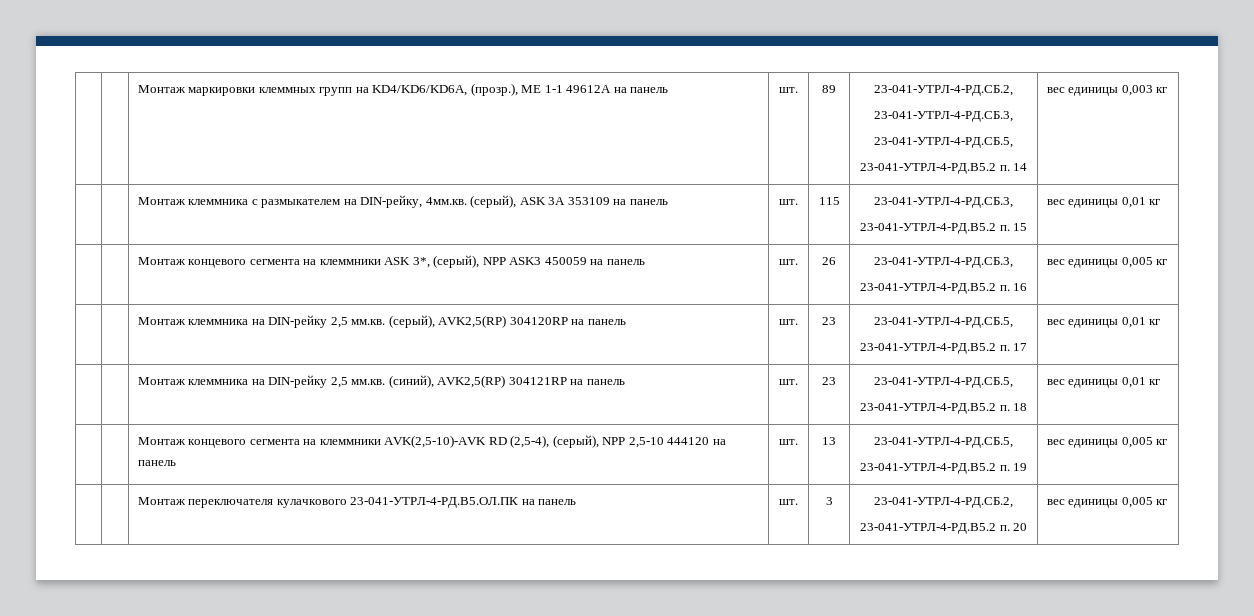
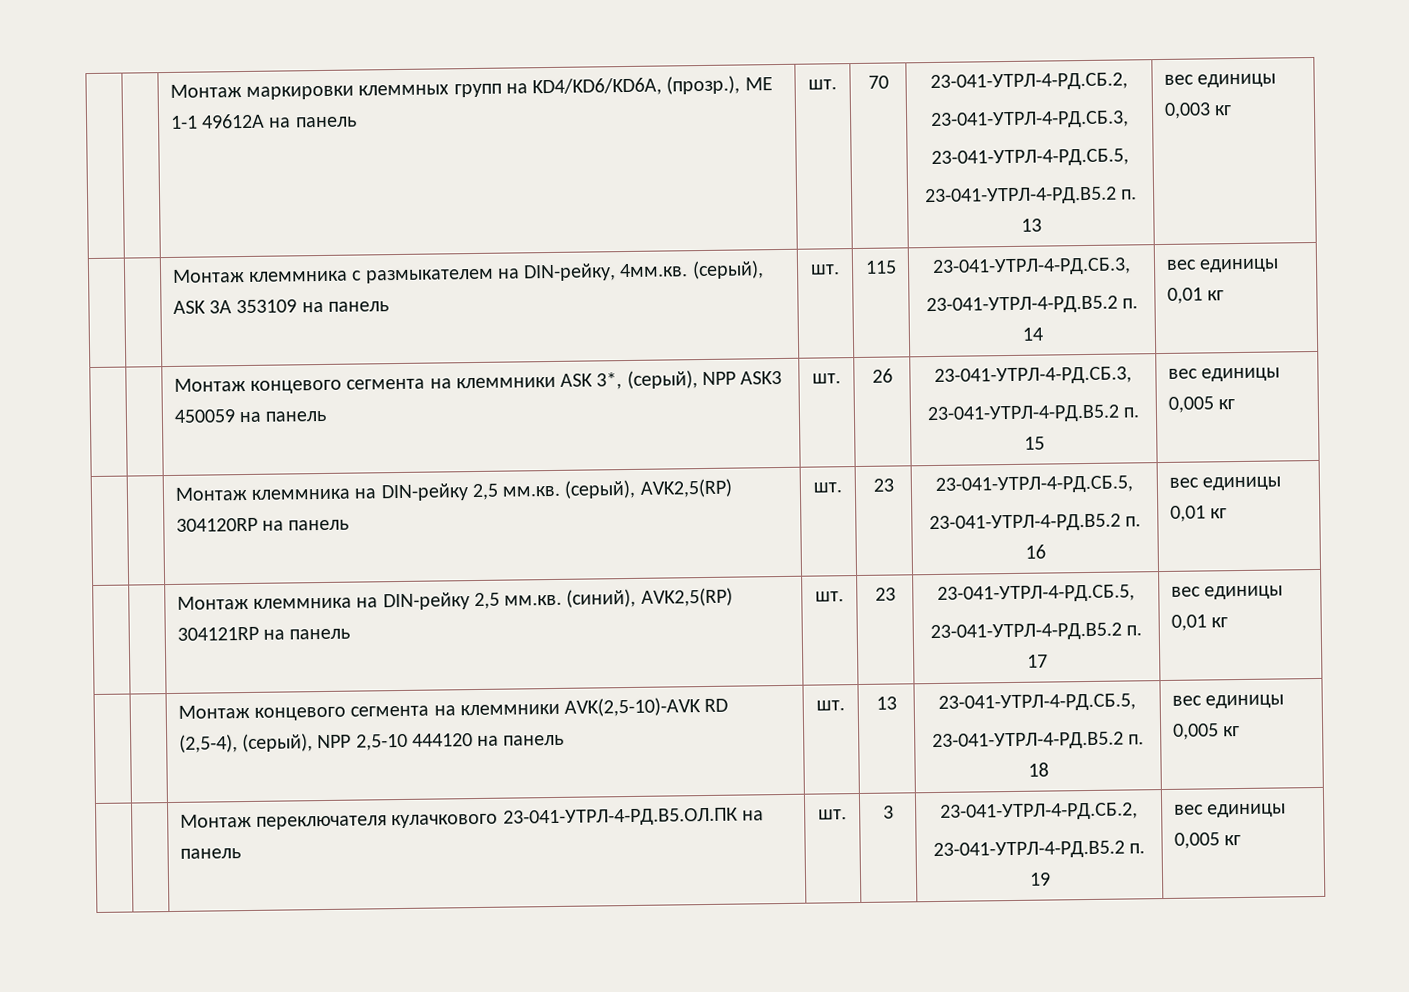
- | | Монтаж маркировки клеммных групп на KD4/KD6/KD6A, (прозр.), ME 1-1 49612А на панель | шт. | 89 | 23-041-УТРЛ-4-РД.СБ.2,
+ | | Монтаж маркировки клеммных групп на KD4/KD6/KD6A, (прозр.), ME 1-1 49612А на панель | шт. | 70 | 23-041-УТРЛ-4-РД.СБ.2,
  23-041-УТРЛ-4-РД.СБ.3,
  23-041-УТРЛ-4-РД.СБ.5,
- 23-041-УТРЛ-4-РД.В5.2 п. 14 | вес единицы 0,003 кг
+ 23-041-УТРЛ-4-РД.В5.2 п. 13 | вес единицы 0,003 кг
  | | Монтаж клеммника с размыкателем на DIN-рейку, 4мм.кв. (серый), ASK 3A 353109 на панель | шт. | 115 | 23-041-УТРЛ-4-РД.СБ.3,
- 23-041-УТРЛ-4-РД.В5.2 п. 15 | вес единицы 0,01 кг
+ 23-041-УТРЛ-4-РД.В5.2 п. 14 | вес единицы 0,01 кг
  | | Монтаж концевого сегмента на клеммники ASK 3*, (серый), NPP ASK3 450059 на панель | шт. | 26 | 23-041-УТРЛ-4-РД.СБ.3,
- 23-041-УТРЛ-4-РД.В5.2 п. 16 | вес единицы 0,005 кг
+ 23-041-УТРЛ-4-РД.В5.2 п. 15 | вес единицы 0,005 кг
  | | Монтаж клеммника на DIN-рейку 2,5 мм.кв. (серый), AVK2,5(RP) 304120RP на панель | шт. | 23 | 23-041-УТРЛ-4-РД.СБ.5,
- 23-041-УТРЛ-4-РД.В5.2 п. 17 | вес единицы 0,01 кг
+ 23-041-УТРЛ-4-РД.В5.2 п. 16 | вес единицы 0,01 кг
  | | Монтаж клеммника на DIN-рейку 2,5 мм.кв. (синий), AVK2,5(RP) 304121RP на панель | шт. | 23 | 23-041-УТРЛ-4-РД.СБ.5,
- 23-041-УТРЛ-4-РД.В5.2 п. 18 | вес единицы 0,01 кг
+ 23-041-УТРЛ-4-РД.В5.2 п. 17 | вес единицы 0,01 кг
  | | Монтаж концевого сегмента на клеммники AVK(2,5-10)-AVK RD (2,5-4), (серый), NPP 2,5-10 444120 на панель | шт. | 13 | 23-041-УТРЛ-4-РД.СБ.5,
- 23-041-УТРЛ-4-РД.В5.2 п. 19 | вес единицы 0,005 кг
+ 23-041-УТРЛ-4-РД.В5.2 п. 18 | вес единицы 0,005 кг
  | | Монтаж переключателя кулачкового 23-041-УТРЛ-4-РД.В5.ОЛ.ПК на панель | шт. | 3 | 23-041-УТРЛ-4-РД.СБ.2,
- 23-041-УТРЛ-4-РД.В5.2 п. 20 | вес единицы 0,005 кг
+ 23-041-УТРЛ-4-РД.В5.2 п. 19 | вес единицы 0,005 кг

